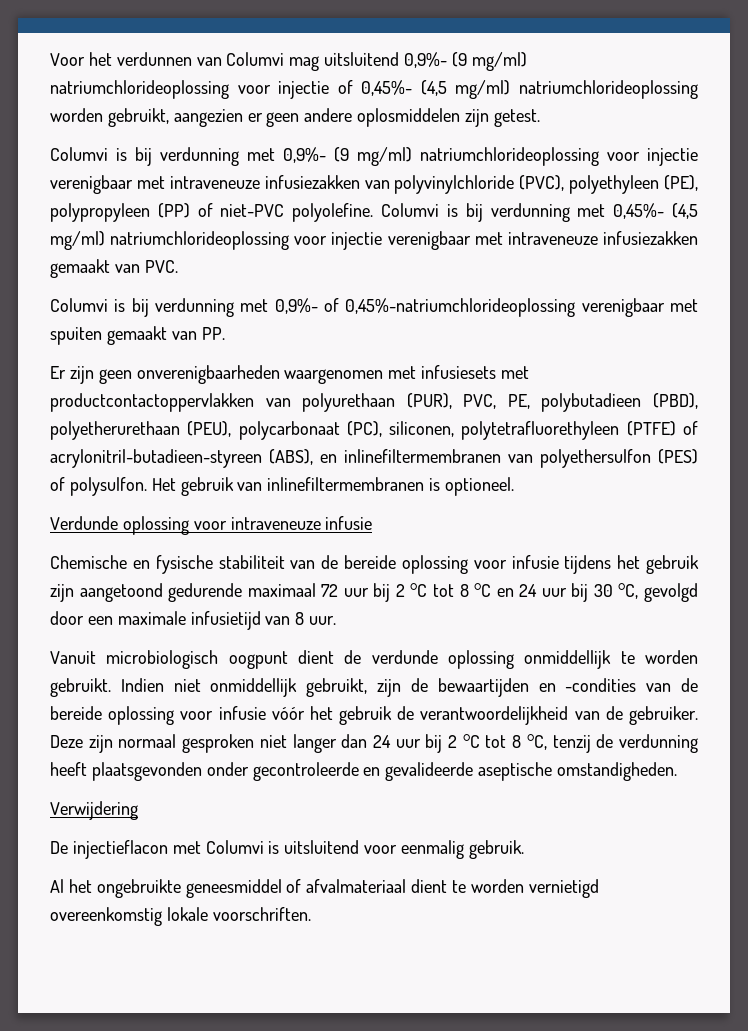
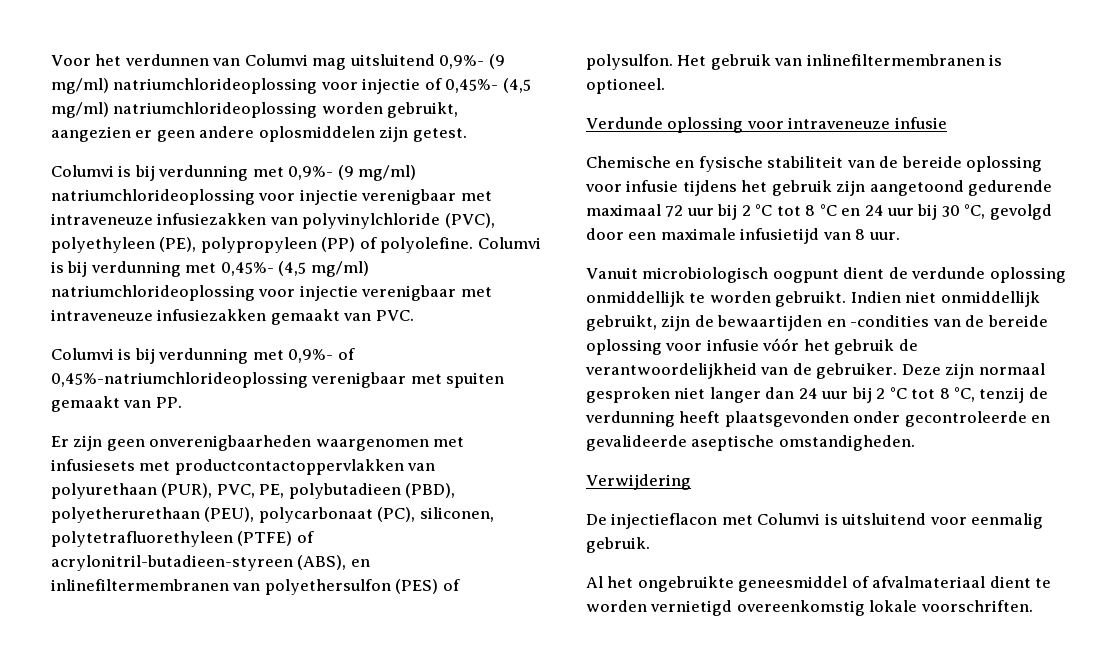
- Columvi is bij verdunning met 0,9%- (9 mg/ml) natriumchlorideoplossing voor injectie verenigbaar met intraveneuze infusiezakken van polyvinylchloride (PVC), polyethyleen (PE), polypropyleen (PP) of niet-PVC polyolefine.
+ Columvi is bij verdunning met 0,9%- (9 mg/ml) natriumchlorideoplossing voor injectie verenigbaar met intraveneuze infusiezakken van polyvinylchloride (PVC), polyethyleen (PE), polypropyleen (PP) of polyolefine.

